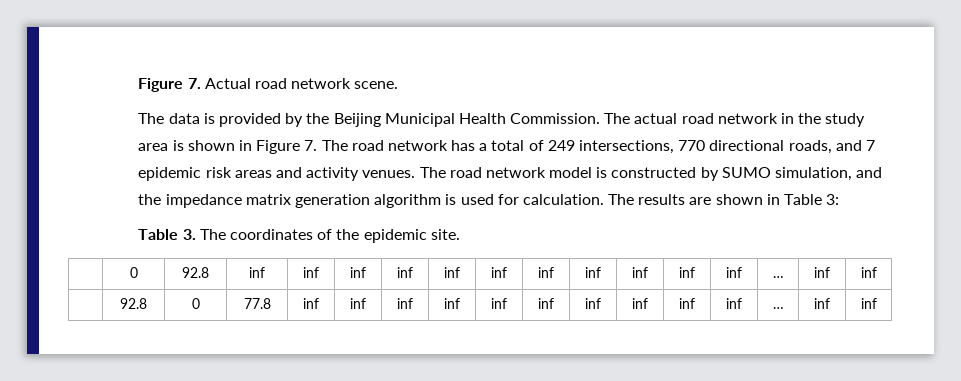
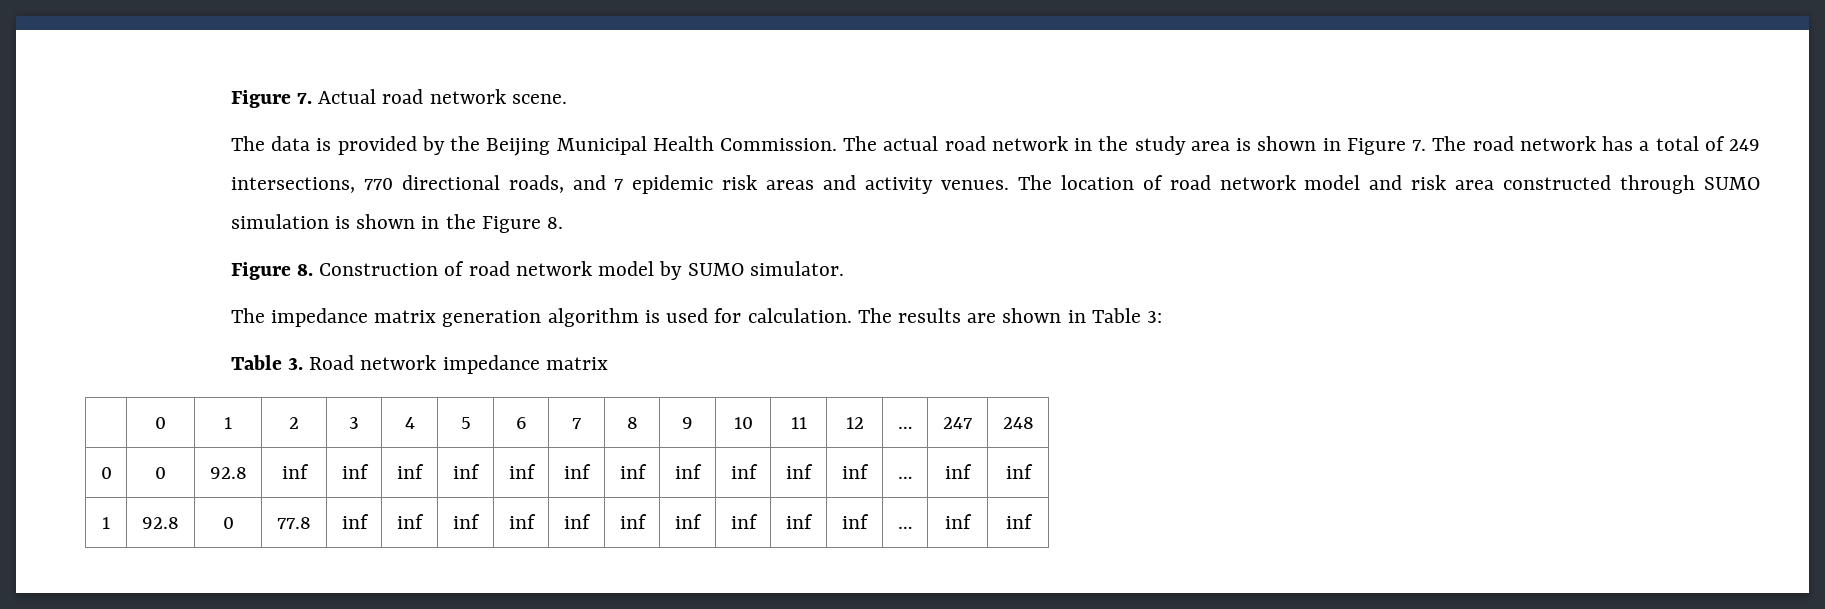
- The road network model is constructed by SUMO simulation, and the impedance matrix generation algorithm is used for calculation.
+ The location of road network model and risk area constructed through SUMO simulation is shown in the Figure 8.
+ Figure 8. Construction of road network model by SUMO simulator.
+ The impedance matrix generation algorithm is used for calculation.
- Table 3. The coordinates of the epidemic site.
- | 0 | 92.8 | inf | inf | inf | inf | inf | inf | inf | inf | inf | inf | inf | … | inf | inf
+ Table 3. Road network impedance matrix
+ | 0 | 1 | 2 | 3 | 4 | 5 | 6 | 7 | 8 | 9 | 10 | 11 | 12 | … | 247 | 248
+ 0 | 0 | 92.8 | inf | inf | inf | inf | inf | inf | inf | inf | inf | inf | inf | … | inf | inf
- | 92.8 | 0 | 77.8 | inf | inf | inf | inf | inf | inf | inf | inf | inf | inf | … | inf | inf
+ 1 | 92.8 | 0 | 77.8 | inf | inf | inf | inf | inf | inf | inf | inf | inf | inf | … | inf | inf

